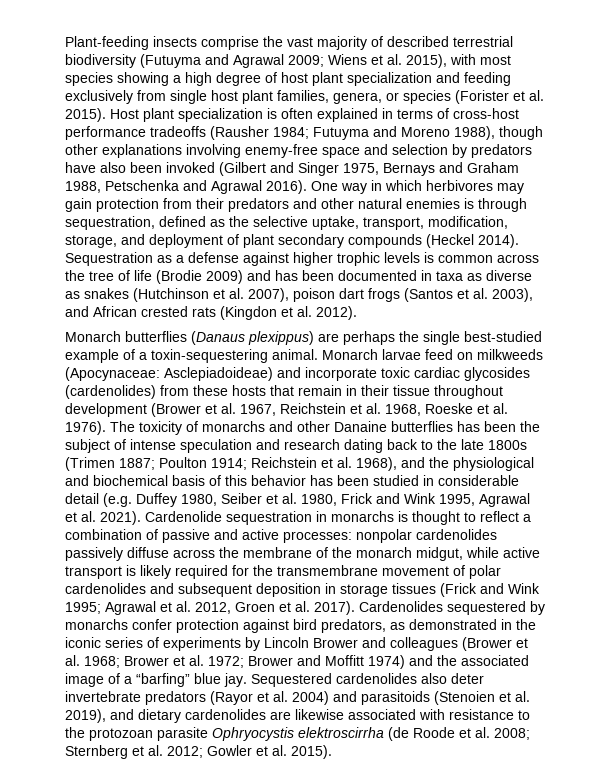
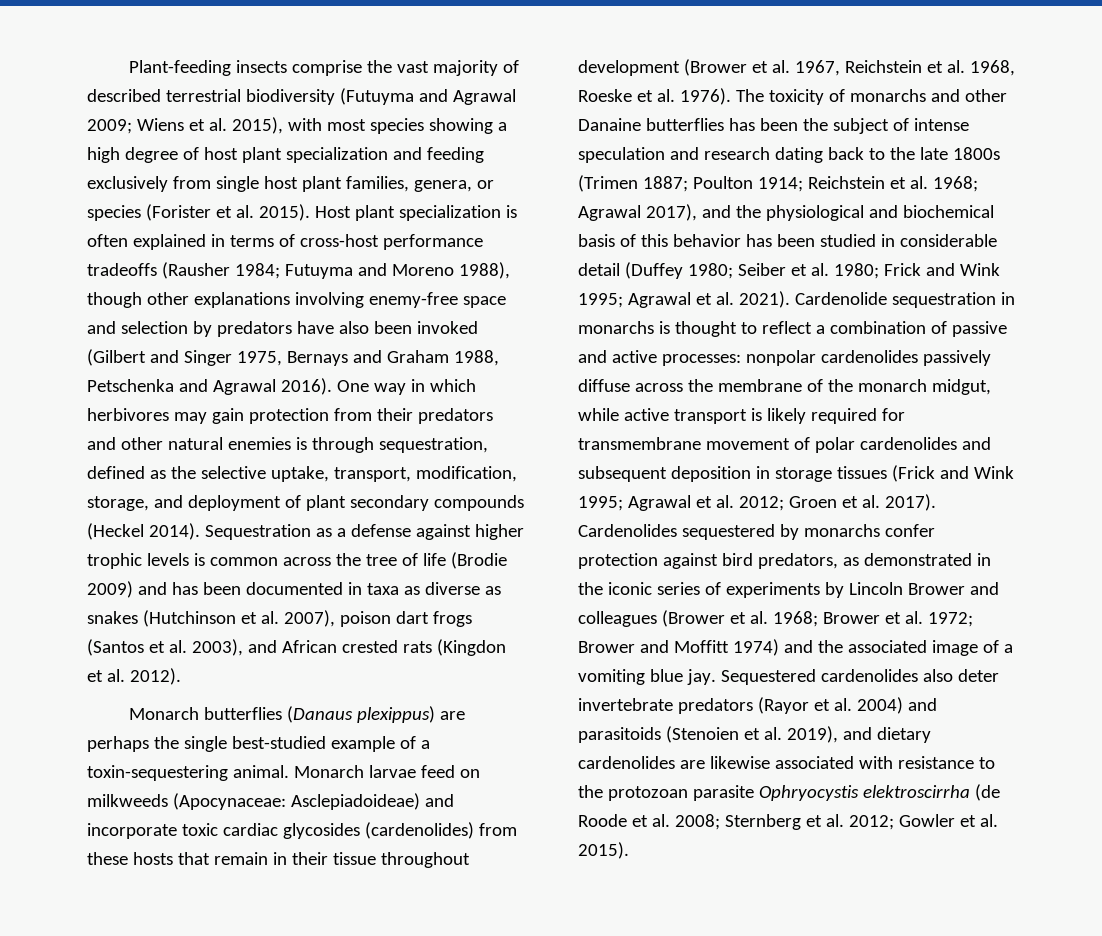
- The toxicity of monarchs and other Danaine butterflies has been the subject of intense speculation and research dating back to the late 1800s (Trimen 1887; Poulton 1914; Reichstein et al. 1968), and the physiological and biochemical basis of this behavior has been studied in considerable detail (e.g. Duffey 1980, Seiber et al. 1980, Frick and Wink 1995, Agrawal et al. 2021).
+ The toxicity of monarchs and other Danaine butterflies has been the subject of intense speculation and research dating back to the late 1800s (Trimen 1887; Poulton 1914; Reichstein et al. 1968; Agrawal 2017), and the physiological and biochemical basis of this behavior has been studied in considerable detail (Duffey 1980; Seiber et al. 1980; Frick and Wink 1995; Agrawal et al. 2021).
- Cardenolide sequestration in monarchs is thought to reflect a combination of passive and active processes: nonpolar cardenolides passively diffuse across the membrane of the monarch midgut, while active transport is likely required for the transmembrane movement of polar cardenolides and subsequent deposition in storage tissues (Frick and Wink 1995; Agrawal et al. 2012, Groen et al. 2017).
+ Cardenolide sequestration in monarchs is thought to reflect a combination of passive and active processes: nonpolar cardenolides passively diffuse across the membrane of the monarch midgut, while active transport is likely required for transmembrane movement of polar cardenolides and subsequent deposition in storage tissues (Frick and Wink 1995; Agrawal et al. 2012; Groen et al. 2017).
- Cardenolides sequestered by monarchs confer protection against bird predators, as demonstrated in the iconic series of experiments by Lincoln Brower and colleagues (Brower et al. 1968; Brower et al. 1972; Brower and Moffitt 1974) and the associated image of a “barfing” blue jay.
+ Cardenolides sequestered by monarchs confer protection against bird predators, as demonstrated in the iconic series of experiments by Lincoln Brower and colleagues (Brower et al. 1968; Brower et al. 1972; Brower and Moffitt 1974) and the associated image of a vomiting blue jay.

